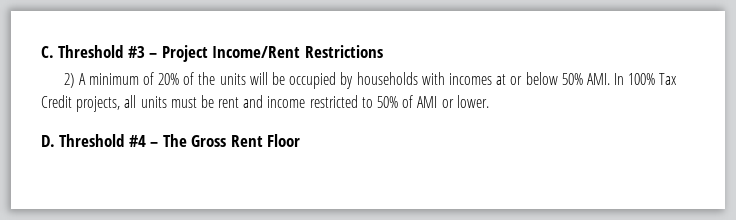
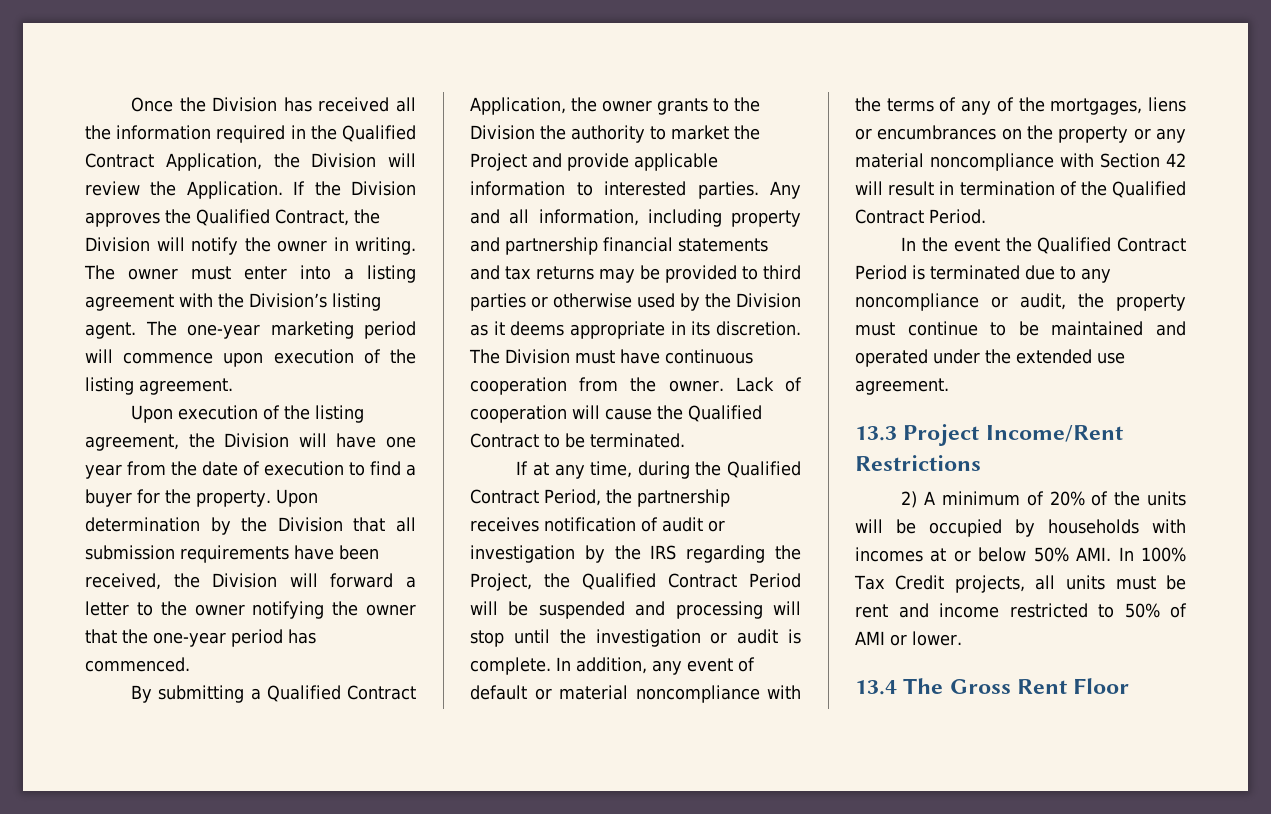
- C. Threshold #3 – Project Income/Rent Restrictions
+ Once the Division has received all the information required in the Qualified Contract Application, the Division will review the Application. If the Division approves the Qualified Contract, the Division will notify the owner in writing. The owner must enter into a listing agreement with the Division’s listing agent. The one-year marketing period will commence upon execution of the listing agreement.
+ Upon execution of the listing agreement, the Division will have one year from the date of execution to find a buyer for the property. Upon determination by the Division that all submission requirements have been received, the Division will forward a letter to the owner notifying the owner that the one-year period has commenced.
+ By submitting a Qualified Contract Application, the owner grants to the Division the authority to market the Project and provide applicable information to interested parties. Any and all information, including property and partnership financial statements and tax returns may be provided to third parties or otherwise used by the Division as it deems appropriate in its discretion. The Division must have continuous cooperation from the owner. Lack of cooperation will cause the Qualified Contract to be terminated.
+ If at any time, during the Qualified Contract Period, the partnership receives notification of audit or investigation by the IRS regarding the Project, the Qualified Contract Period will be suspended and processing will stop until the investigation or audit is complete. In addition, any event of default or material noncompliance with the terms of any of the mortgages, liens or encumbrances on the property or any material noncompliance with Section 42 will result in termination of the Qualified Contract Period.
+ In the event the Qualified Contract Period is terminated due to any noncompliance or audit, the property must continue to be maintained and operated under the extended use agreement.
+ 13.3 Project Income/Rent Restrictions
- D. Threshold #4 – The Gross Rent Floor
+ 13.4 The Gross Rent Floor

